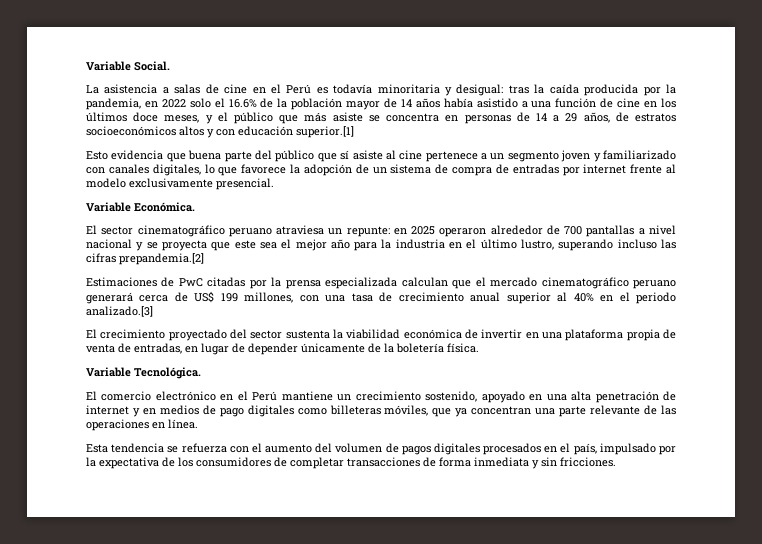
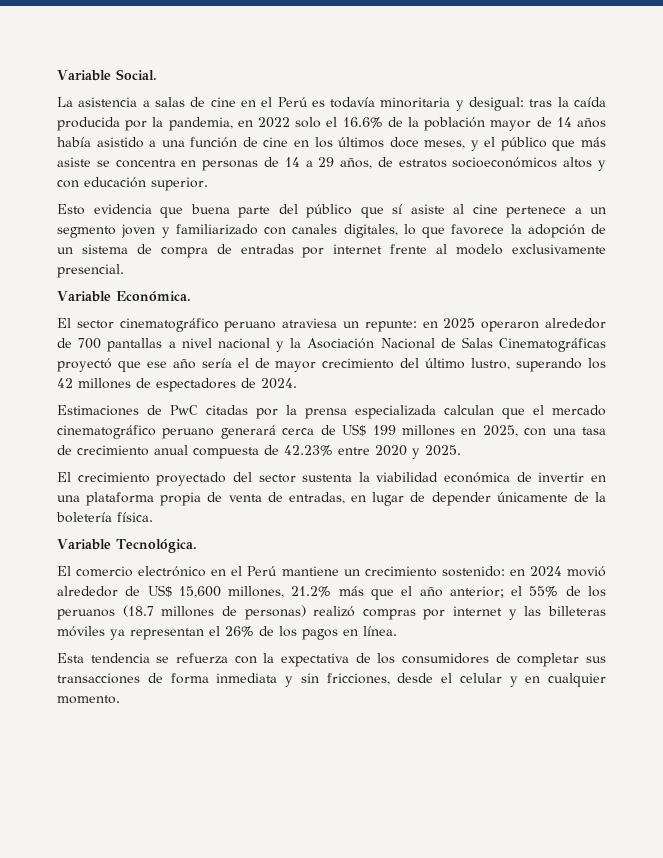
- tras la caída producida por la pandemia, en 2022 solo el 16.6% de la población mayor de 14 años había asistido a una función de cine en los últimos doce meses, y el público que más asiste se concentra en personas de 14 a 29 años, de estratos socioeconómicos altos y con educación superior.[1]
+ tras la caída producida por la pandemia, en 2022 solo el 16.6% de la población mayor de 14 años había asistido a una función de cine en los últimos doce meses, y el público que más asiste se concentra en personas de 14 a 29 años, de estratos socioeconómicos altos y con educación superior.
- El sector cinematográfico peruano atraviesa un repunte: en 2025 operaron alrededor de 700 pantallas a nivel nacional y se proyecta que este sea el mejor año para la industria en el último lustro, superando incluso las cifras prepandemia.[2]
+ El sector cinematográfico peruano atraviesa un repunte: en 2025 operaron alrededor de 700 pantallas a nivel nacional y la Asociación Nacional de Salas Cinematográficas proyectó que ese año sería el de mayor crecimiento del último lustro, superando los 42 millones de espectadores de 2024.
- Estimaciones de PwC citadas por la prensa especializada calculan que el mercado cinematográfico peruano generará cerca de US$ 199 millones, con una tasa de crecimiento anual superior al 40% en el periodo analizado.[3]
+ Estimaciones de PwC citadas por la prensa especializada calculan que el mercado cinematográfico peruano generará cerca de US$ 199 millones en 2025, con una tasa de crecimiento anual compuesta de 42.23% entre 2020 y 2025.
- El comercio electrónico en el Perú mantiene un crecimiento sostenido, apoyado en una alta penetración de internet y en medios de pago digitales como billeteras móviles, que ya concentran una parte relevante de las operaciones en línea.
+ El comercio electrónico en el Perú mantiene un crecimiento sostenido: en 2024 movió alrededor de US$ 15,600 millones, 21.2% más que el año anterior; el 55% de los peruanos (18.7 millones de personas) realizó compras por internet y las billeteras móviles ya representan el 26% de los pagos en línea.
- Esta tendencia se refuerza con el aumento del volumen de pagos digitales procesados en el país, impulsado por la expectativa de los consumidores de completar transacciones de forma inmediata y sin fricciones.
+ Esta tendencia se refuerza con la expectativa de los consumidores de completar sus transacciones de forma inmediata y sin fricciones, desde el celular y en cualquier momento.

